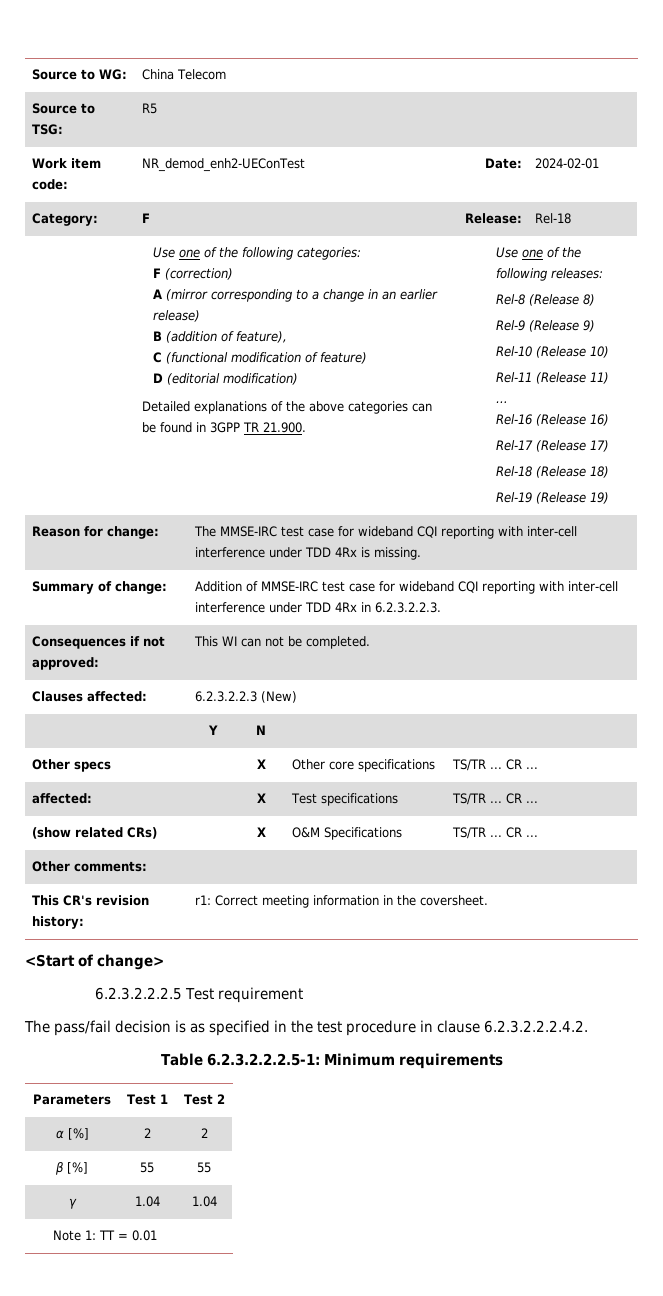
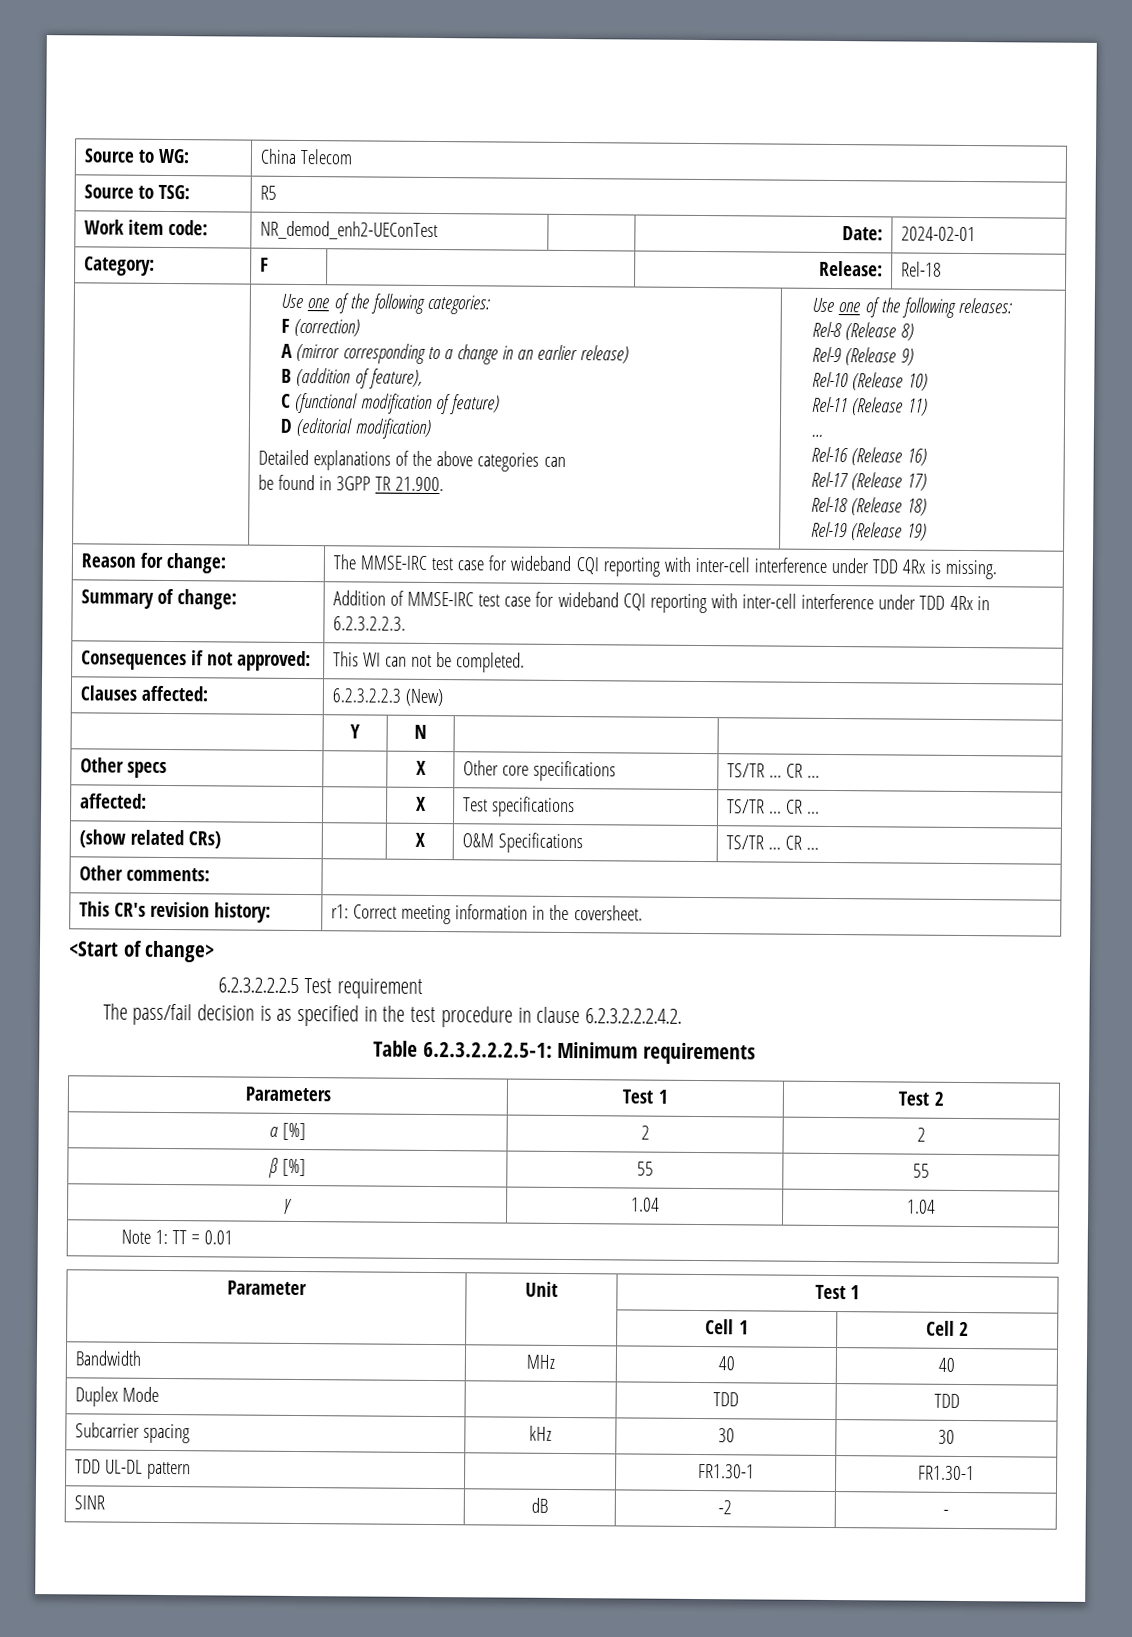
+ Parameter | Unit | Test 1
+ | | Cell 1 | Cell 2
+ Bandwidth | MHz | 40 | 40
+ Duplex Mode | | TDD | TDD
+ Subcarrier spacing | kHz | 30 | 30
+ TDD UL-DL pattern | | FR1.30-1 | FR1.30-1
+ SINR | dB | -2 | -

